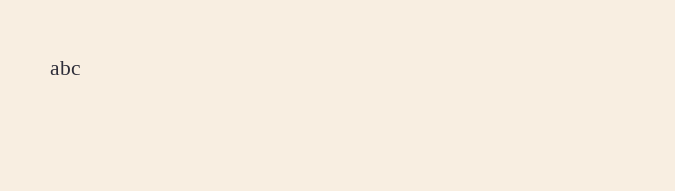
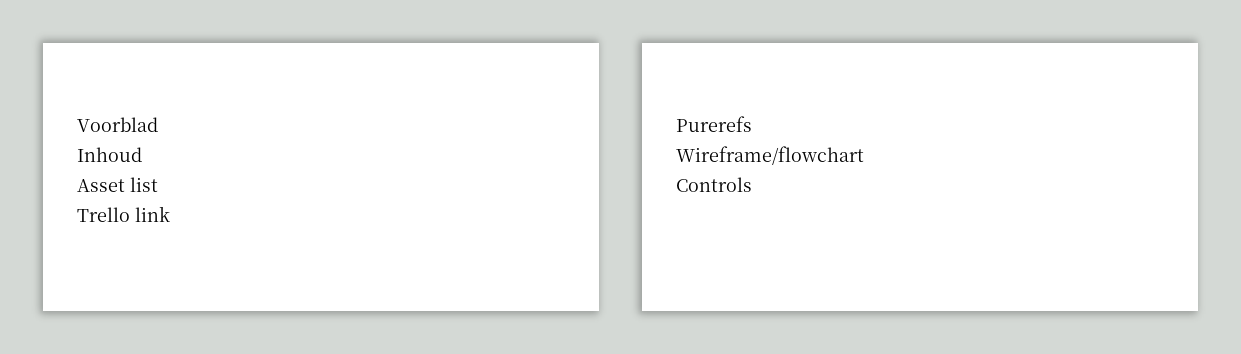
- abc
+ Voorblad
+ Inhoud
+ Asset list
+ Trello link
+ Purerefs
+ Wireframe/flowchart
+ Controls

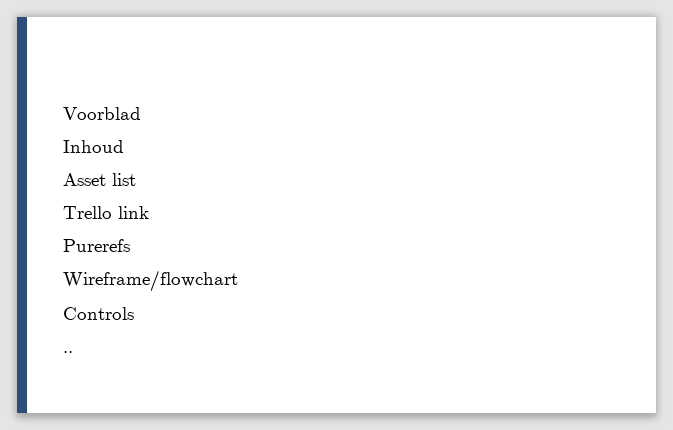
+ ..

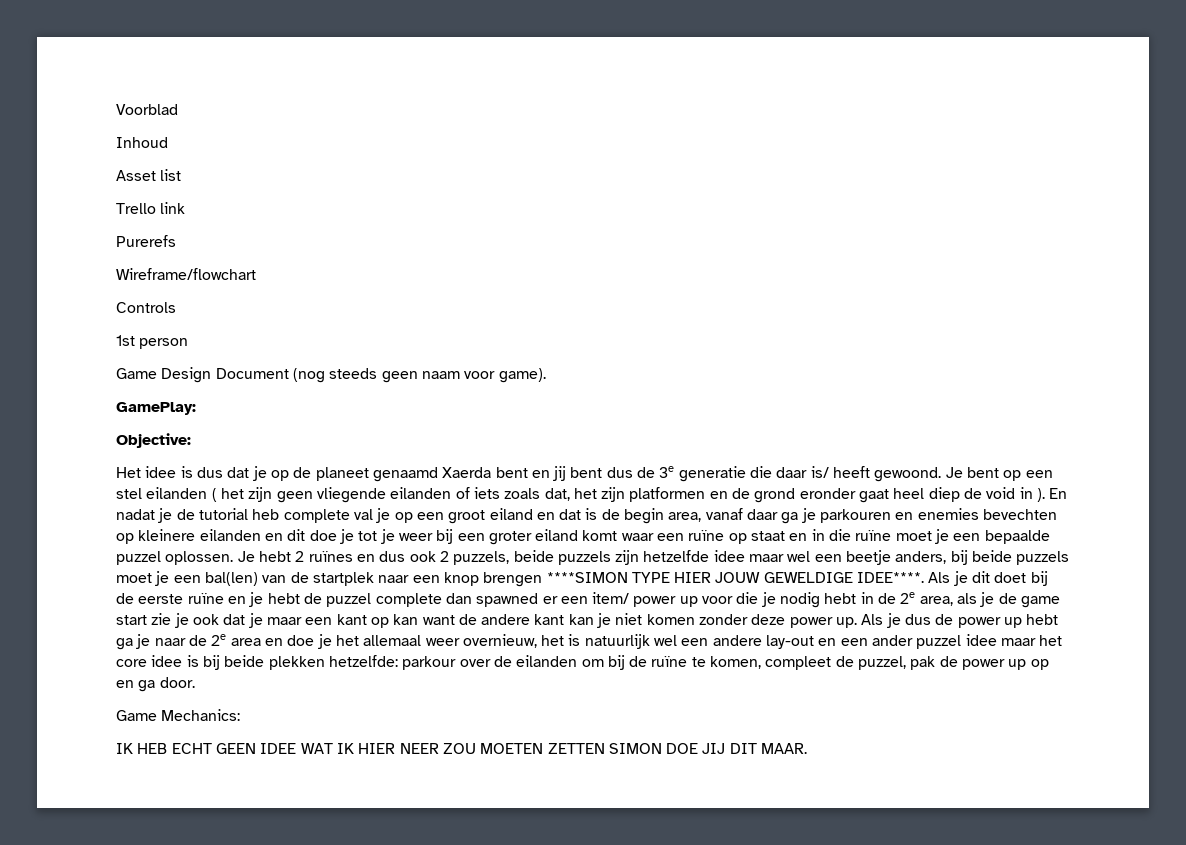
- ..
+ 1st person
+ Game Design Document (nog steeds geen naam voor game).
+ GamePlay:
+ Objective:
+ Het idee is dus dat je op de planeet genaamd Xaerda bent en jij bent dus de 3e generatie die daar is/ heeft gewoond. Je bent op een stel eilanden ( het zijn geen vliegende eilanden of iets zoals dat, het zijn platformen en de grond eronder gaat heel diep de void in ). En nadat je de tutorial heb complete val je op een groot eiland en dat is de begin area, vanaf daar ga je parkouren en enemies bevechten op kleinere eilanden en dit doe je tot je weer bij een groter eiland komt waar een ruïne op staat en in die ruïne moet je een bepaalde puzzel oplossen. Je hebt 2 ruïnes en dus ook 2 puzzels, beide puzzels zijn hetzelfde idee maar wel een beetje anders, bij beide puzzels moet je een bal(len) van de startplek naar een knop brengen ****SIMON TYPE HIER JOUW GEWELDIGE IDEE****. Als je dit doet bij de eerste ruïne en je hebt de puzzel complete dan spawned er een item/ power up voor die je nodig hebt in de 2e area, als je de game start zie je ook dat je maar een kant op kan want de andere kant kan je niet komen zonder deze power up. Als je dus de power up hebt ga je naar de 2e area en doe je het allemaal weer overnieuw, het is natuurlijk wel een andere lay-out en een ander puzzel idee maar het core idee is bij beide plekken hetzelfde: parkour over de eilanden om bij de ruïne te komen, compleet de puzzel, pak de power up op en ga door.
+ Game Mechanics:
+ IK HEB ECHT GEEN IDEE WAT IK HIER NEER ZOU MOETEN ZETTEN SIMON DOE JIJ DIT MAAR.

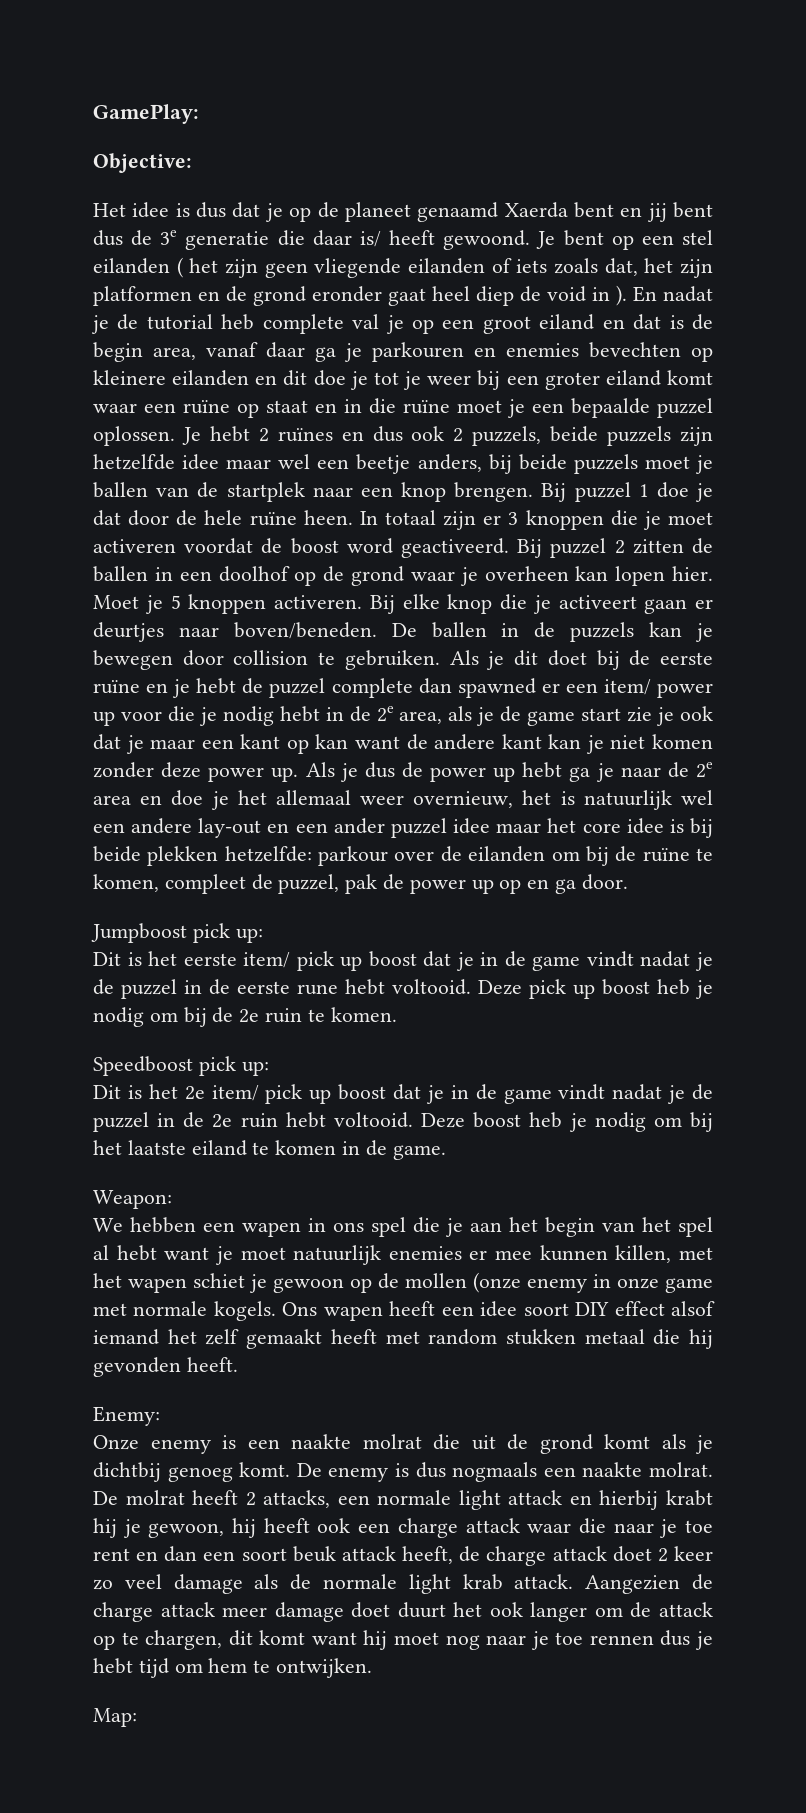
- Voorblad
- Inhoud
- Asset list
- Trello link
- Purerefs
- Wireframe/flowchart
- Controls
- 1st person
- Game Design Document (nog steeds geen naam voor game).
- Je hebt 2 ruïnes en dus ook 2 puzzels, beide puzzels zijn hetzelfde idee maar wel een beetje anders, bij beide puzzels moet je een bal(len) van de startplek naar een knop brengen ****SIMON TYPE HIER JOUW GEWELDIGE IDEE****.
+ Je hebt 2 ruïnes en dus ook 2 puzzels, beide puzzels zijn hetzelfde idee maar wel een beetje anders, bij beide puzzels moet je ballen van de startplek naar een knop brengen. Bij puzzel 1 doe je dat door de hele ruïne heen. In totaal zijn er 3 knoppen die je moet activeren voordat de boost word geactiveerd. Bij puzzel 2 zitten de ballen in een doolhof op de grond waar je overheen kan lopen hier. Moet je 5 knoppen activeren. Bij elke knop die je activeert gaan er deurtjes naar boven/beneden. De ballen in de puzzels kan je bewegen door collision te gebruiken.
- Game Mechanics:
- IK HEB ECHT GEEN IDEE WAT IK HIER NEER ZOU MOETEN ZETTEN SIMON DOE JIJ DIT MAAR.
+ Jumpboost pick up:
+ Dit is het eerste item/ pick up boost dat je in de game vindt nadat je de puzzel in de eerste rune hebt voltooid. Deze pick up boost heb je nodig om bij de 2e ruin te komen.
+ Speedboost pick up:
+ Dit is het 2e item/ pick up boost dat je in de game vindt nadat je de puzzel in de 2e ruin hebt voltooid. Deze boost heb je nodig om bij het laatste eiland te komen in de game.
+ Weapon:
+ We hebben een wapen in ons spel die je aan het begin van het spel al hebt want je moet natuurlijk enemies er mee kunnen killen, met het wapen schiet je gewoon op de mollen (onze enemy in onze game met normale kogels. Ons wapen heeft een idee soort DIY effect alsof iemand het zelf gemaakt heeft met random stukken metaal die hij gevonden heeft.
+ Enemy:
+ Onze enemy is een naakte molrat die uit de grond komt als je dichtbij genoeg komt. De enemy is dus nogmaals een naakte molrat. De molrat heeft 2 attacks, een normale light attack en hierbij krabt hij je gewoon, hij heeft ook een charge attack waar die naar je toe rent en dan een soort beuk attack heeft, de charge attack doet 2 keer zo veel damage als de normale light krab attack. Aangezien de charge attack meer damage doet duurt het ook langer om de attack op te chargen, dit komt want hij moet nog naar je toe rennen dus je hebt tijd om hem te ontwijken.
+ Map:

